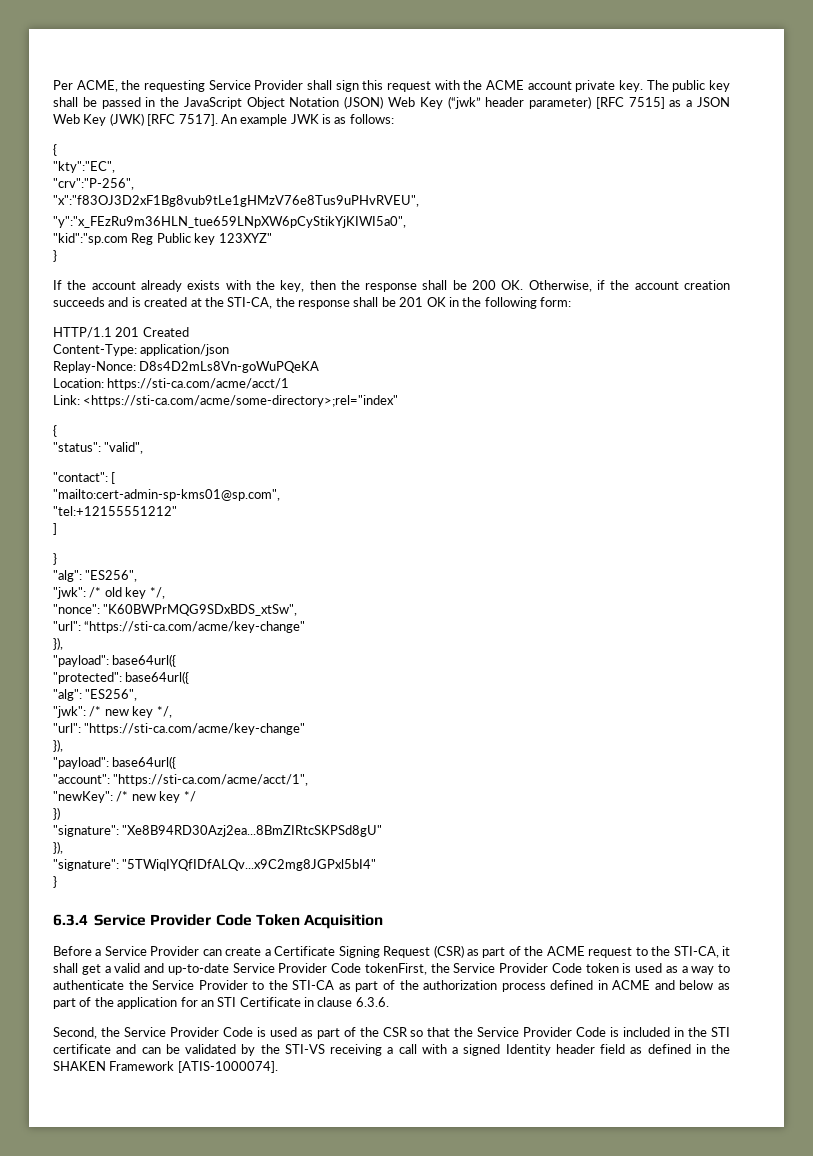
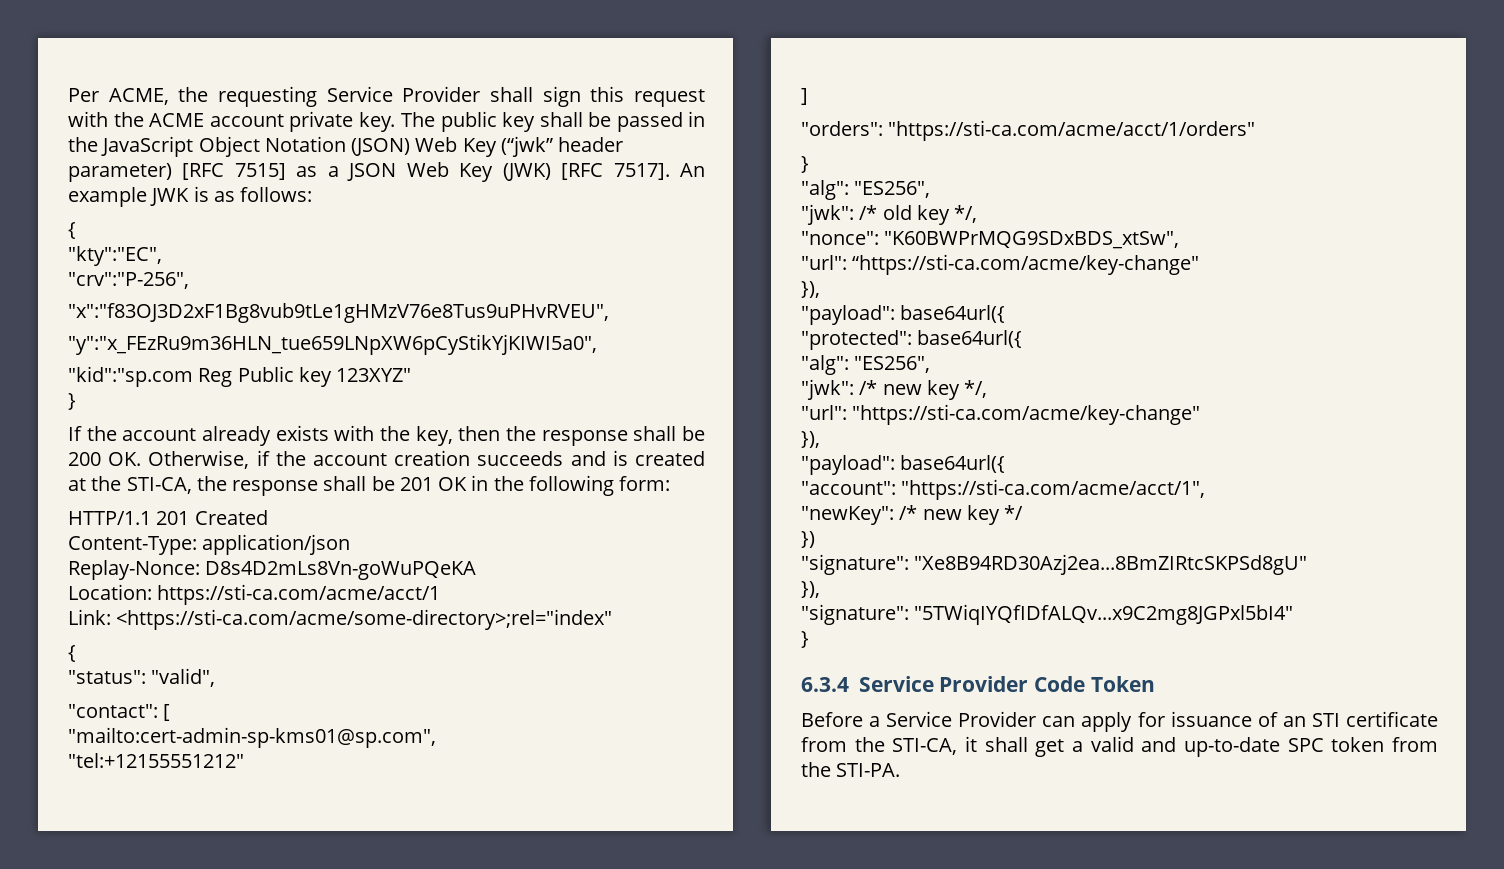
+ "orders": "https://sti-ca.com/acme/acct/1/orders"
- 6.3.4 Service Provider Code Token Acquisition
+ 6.3.4 Service Provider Code Token
- Before a Service Provider can create a Certificate Signing Request (CSR) as part of the ACME request to the STI-CA, it shall get a valid and up-to-date Service Provider Code tokenFirst, the Service Provider Code token is used as a way to authenticate the Service Provider to the STI-CA as part of the authorization process defined in ACME and below as part of the application for an STI Certificate in clause 6.3.6.
- Second, the Service Provider Code is used as part of the CSR so that the Service Provider Code is included in the STI certificate and can be validated by the STI-VS receiving a call with a signed Identity header field as defined in the SHAKEN Framework [ATIS-1000074].
+ Before a Service Provider can apply for issuance of an STI certificate from the STI-CA, it shall get a valid and up-to-date SPC token from the STI-PA.

